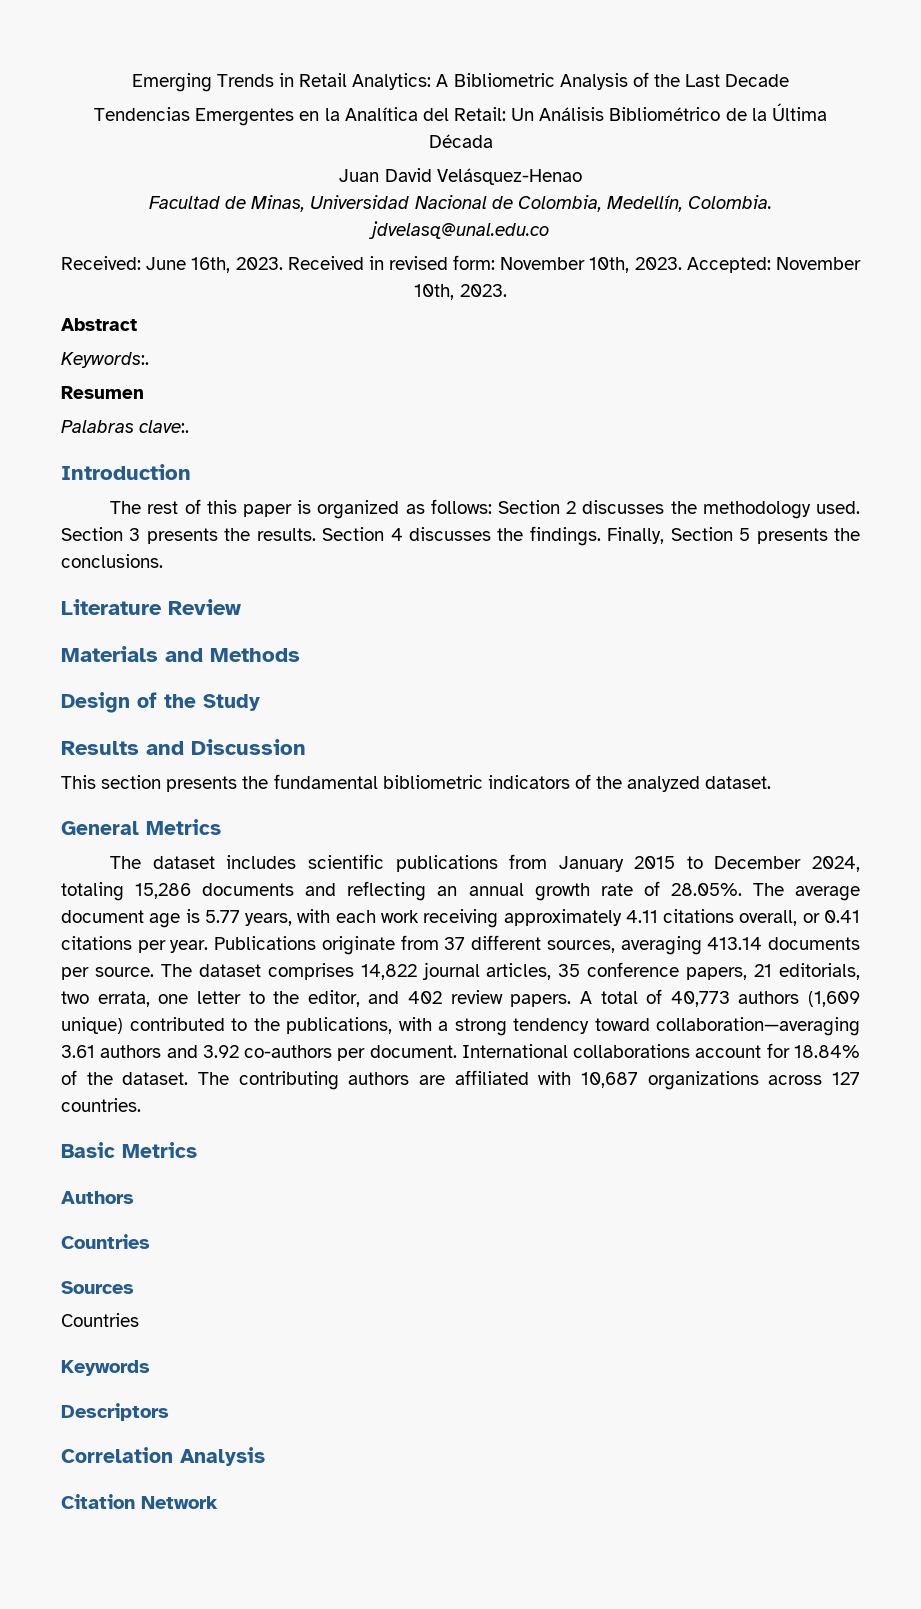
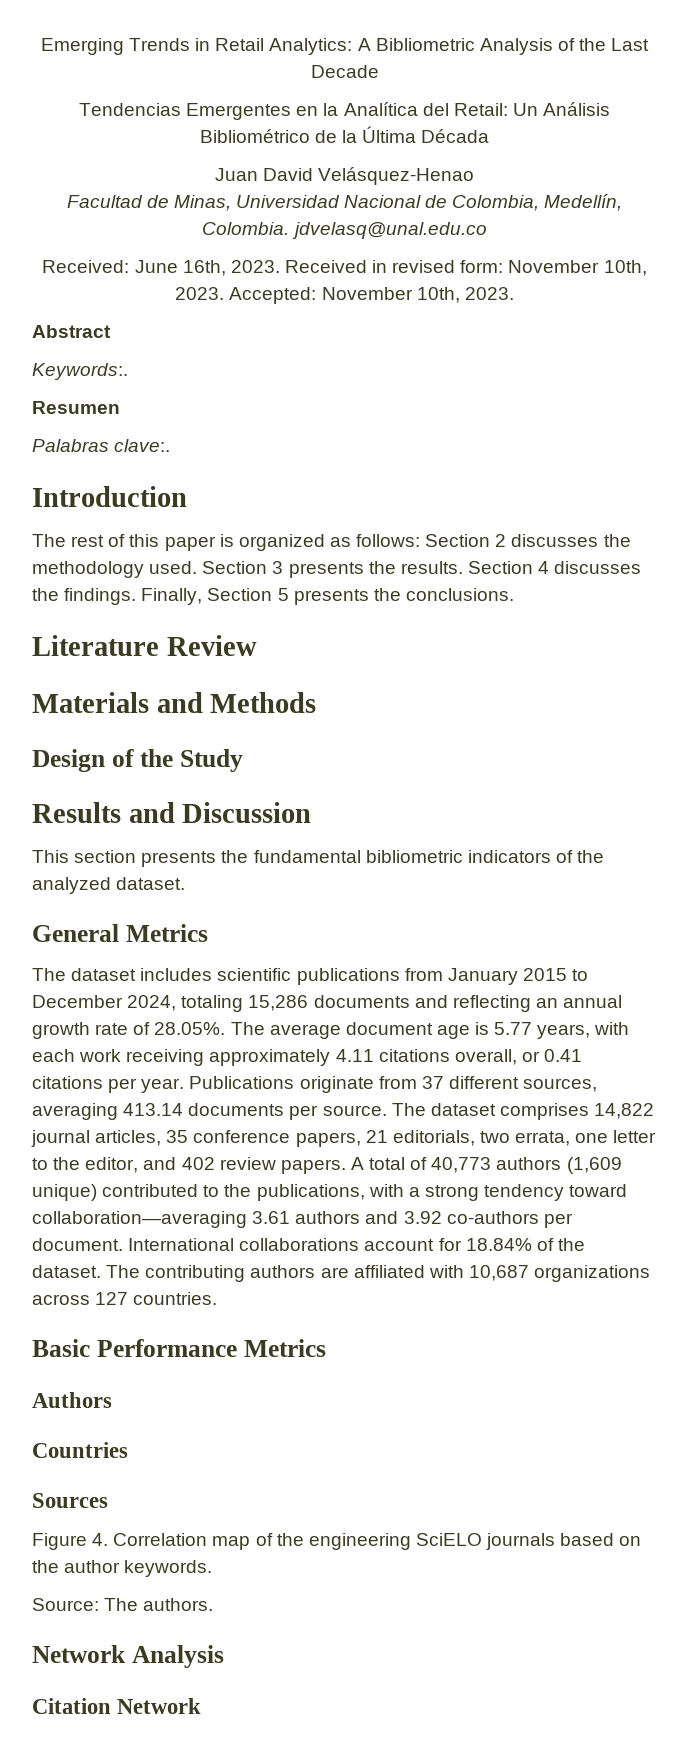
- Basic Metrics
+ Basic Performance Metrics
  Sources
- Countries
- Keywords
- Descriptors
- Correlation Analysis
+ Figure 4. Correlation map of the engineering SciELO journals based on the author keywords.
+ Source: The authors.
+ Network Analysis

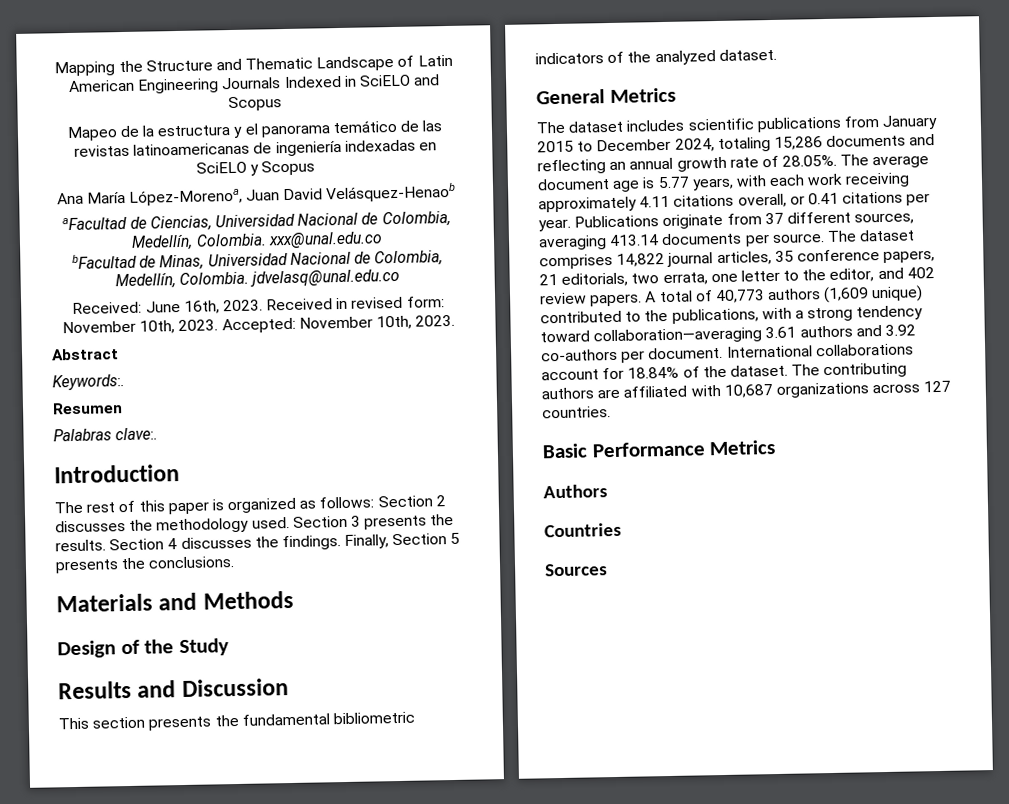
- Emerging Trends in Retail Analytics: A Bibliometric Analysis of the Last Decade
- Tendencias Emergentes en la Analítica del Retail: Un Análisis Bibliométrico de la Última Década
- Juan David Velásquez-Henao
- Facultad de Minas, Universidad Nacional de Colombia, Medellín, Colombia. jdvelasq@unal.edu.co
+ Mapping the Structure and Thematic Landscape of Latin American Engineering Journals Indexed in SciELO and Scopus
+ Mapeo de la estructura y el panorama temático de las revistas latinoamericanas de ingeniería indexadas en SciELO y Scopus
+ Ana María López-Morenoa, Juan David Velásquez-Henaob
+ aFacultad de Ciencias, Universidad Nacional de Colombia, Medellín, Colombia. xxx@unal.edu.co
+ bFacultad de Minas, Universidad Nacional de Colombia, Medellín, Colombia. jdvelasq@unal.edu.co
- Literature Review
- Figure 4. Correlation map of the engineering SciELO journals based on the author keywords.
- Source: The authors.
- Network Analysis
- Citation Network

